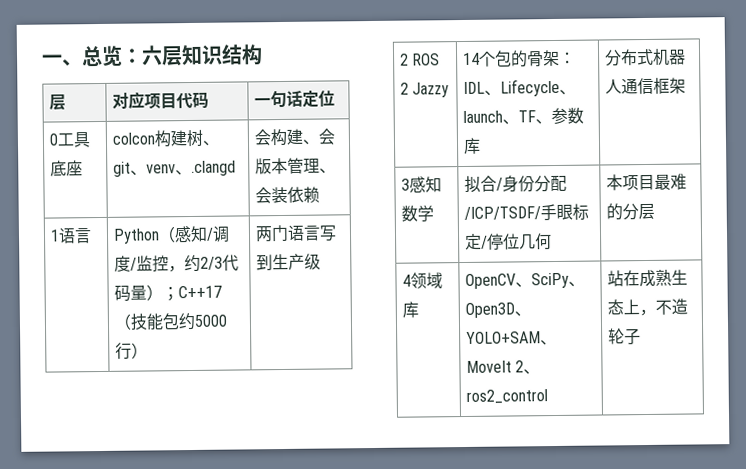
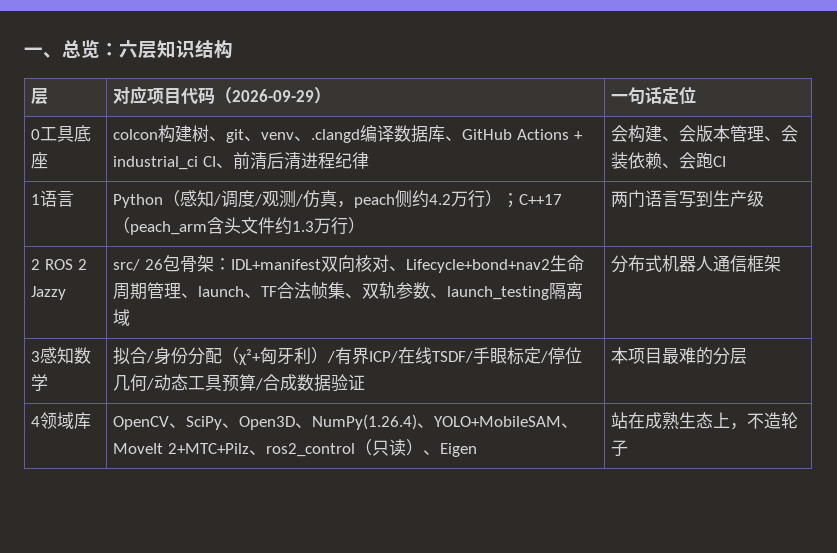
- 层 | 对应项目代码 | 一句话定位
+ 层 | 对应项目代码（2026-09-29） | 一句话定位
- 0工具底座 | colcon构建树、git、venv、.clangd | 会构建、会版本管理、会装依赖
+ 0工具底座 | colcon构建树、git、venv、.clangd编译数据库、GitHub Actions + industrial_ci CI、前清后清进程纪律 | 会构建、会版本管理、会装依赖、会跑CI
- 1语言 | Python（感知/调度/监控，约2/3代码量）；C++17（技能包约5000行） | 两门语言写到生产级
+ 1语言 | Python（感知/调度/观测/仿真，peach侧约4.2万行）；C++17（peach_arm含头文件约1.3万行） | 两门语言写到生产级
- 2 ROS 2 Jazzy | 14个包的骨架：IDL、Lifecycle、launch、TF、参数库 | 分布式机器人通信框架
+ 2 ROS 2 Jazzy | src/ 26包骨架：IDL+manifest双向核对、Lifecycle+bond+nav2生命周期管理、launch、TF合法帧集、双轨参数、launch_testing隔离域 | 分布式机器人通信框架
- 3感知数学 | 拟合/身份分配/ICP/TSDF/手眼标定/停位几何 | 本项目最难的分层
+ 3感知数学 | 拟合/身份分配（χ²+匈牙利）/有界ICP/在线TSDF/手眼标定/停位几何/动态工具预算/合成数据验证 | 本项目最难的分层
- 4领域库 | OpenCV、SciPy、Open3D、YOLO+SAM、MoveIt 2、ros2_control | 站在成熟生态上，不造轮子
+ 4领域库 | OpenCV、SciPy、Open3D、NumPy(1.26.4)、YOLO+MobileSAM、MoveIt 2+MTC+Pilz、ros2_control（只读）、Eigen | 站在成熟生态上，不造轮子

